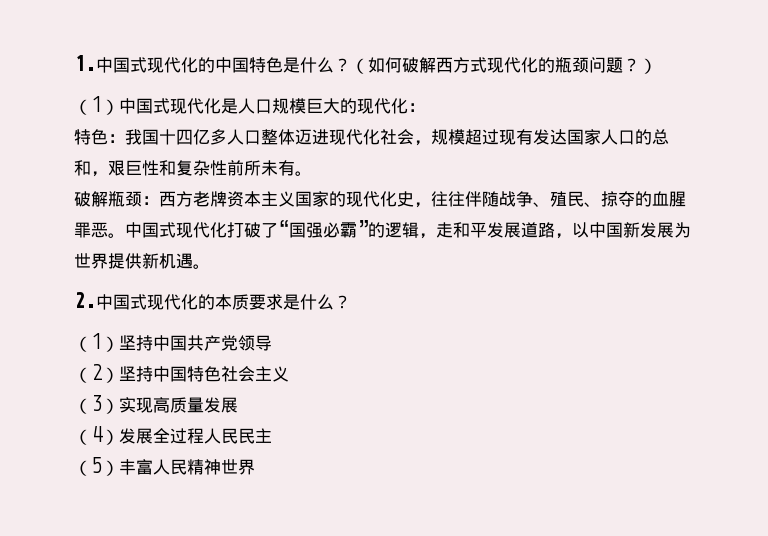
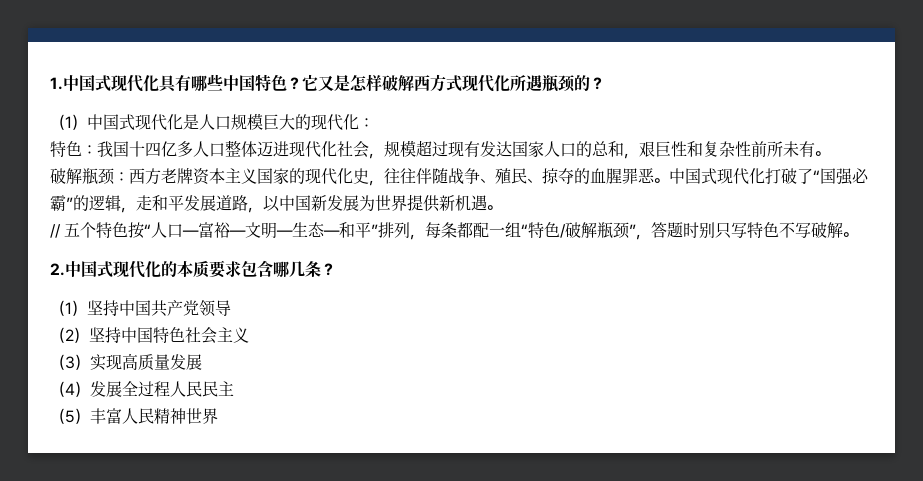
- 1.中国式现代化的中国特色是什么？（如何破解西方式现代化的瓶颈问题？）
+ 1.中国式现代化具有哪些中国特色？它又是怎样破解西方式现代化所遇瓶颈的？
+ // 五个特色按“人口—富裕—文明—生态—和平”排列，每条都配一组“特色/破解瓶颈”，答题时别只写特色不写破解。
- 2.中国式现代化的本质要求是什么？
+ 2.中国式现代化的本质要求包含哪几条？

